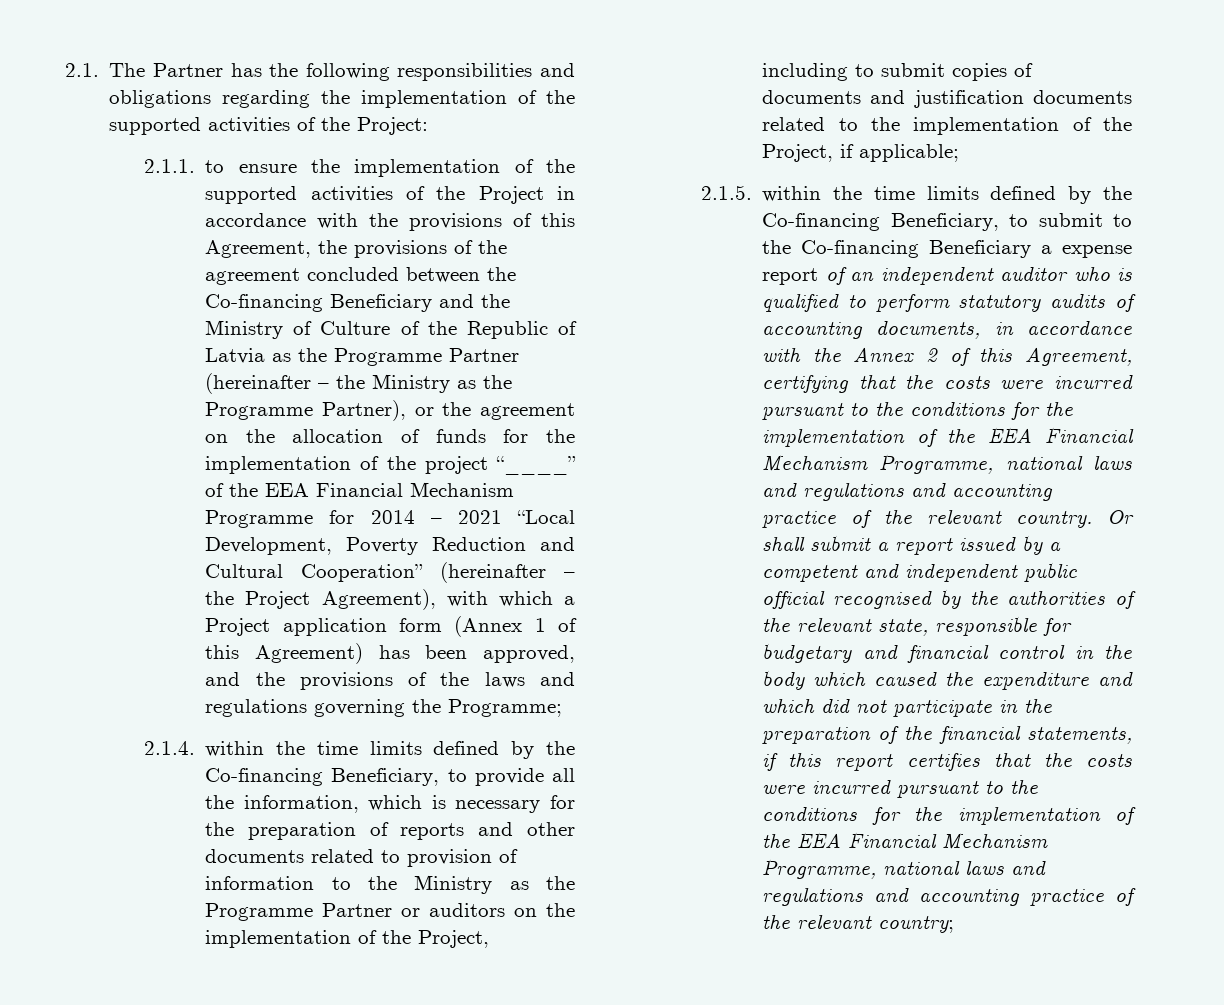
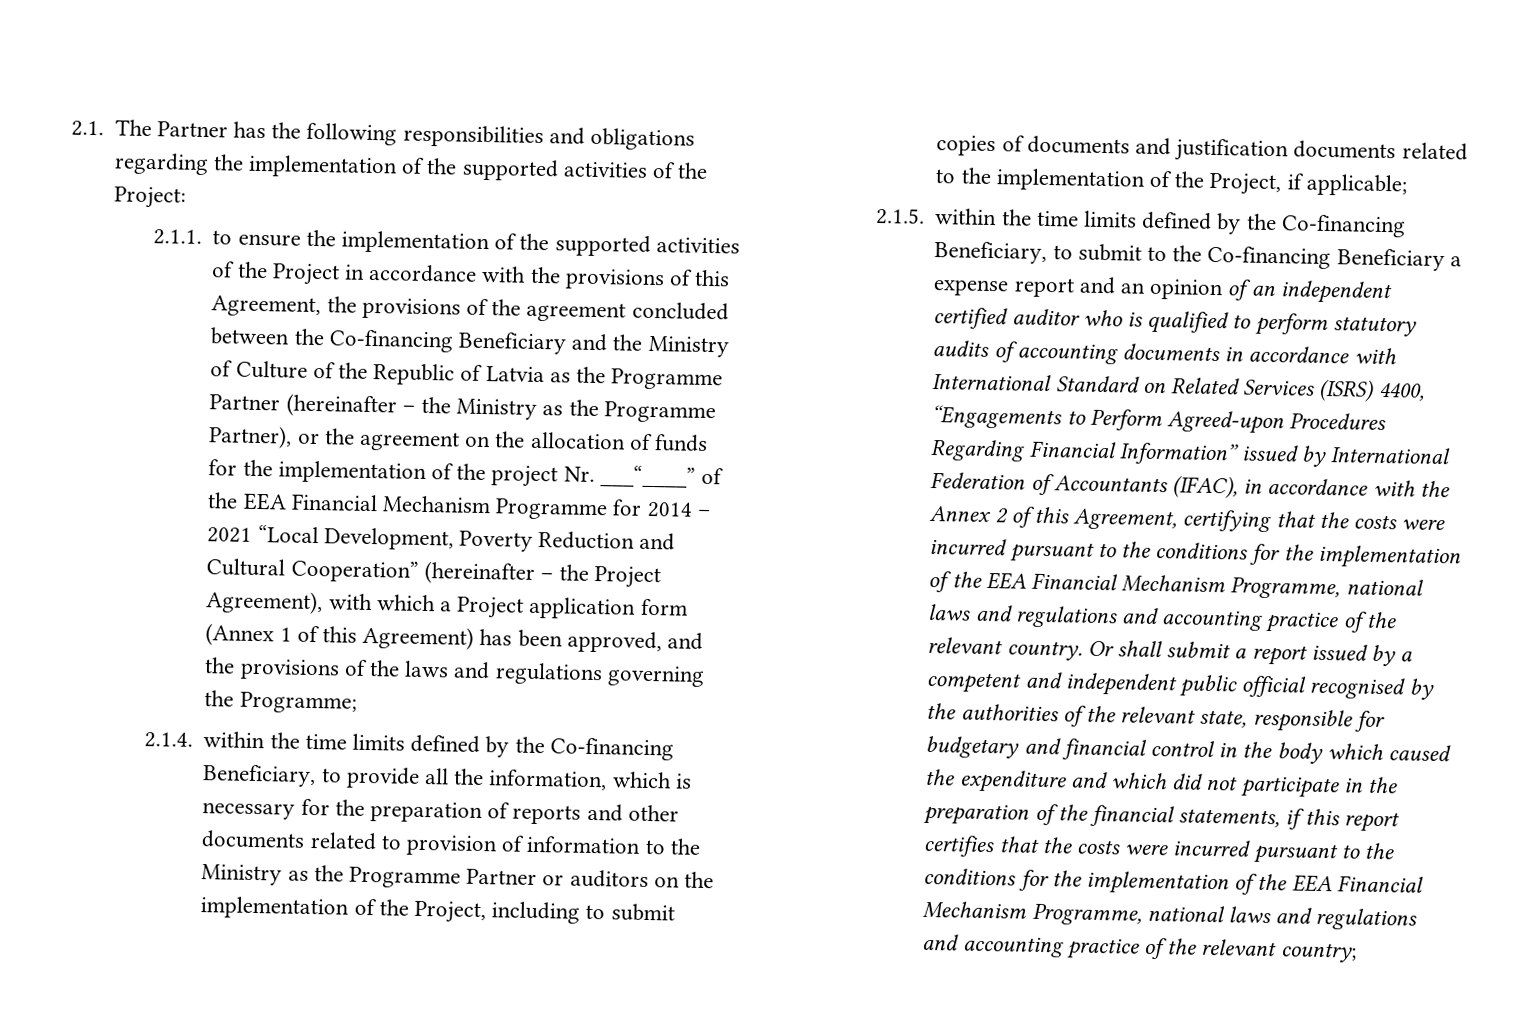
- 2.1.1. to ensure the implementation of the supported activities of the Project in accordance with the provisions of this Agreement, the provisions of the agreement concluded between the Co-financing Beneficiary and the Ministry of Culture of the Republic of Latvia as the Programme Partner (hereinafter – the Ministry as the Programme Partner), or the agreement on the allocation of funds for the implementation of the project “____” of the EEA Financial Mechanism Programme for 2014 – 2021 “Local Development, Poverty Reduction and Cultural Cooperation” (hereinafter – the Project Agreement), with which a Project application form (Annex 1 of this Agreement) has been approved, and the provisions of the laws and regulations governing the Programme;
+ 2.1.1. to ensure the implementation of the supported activities of the Project in accordance with the provisions of this Agreement, the provisions of the agreement concluded between the Co-financing Beneficiary and the Ministry of Culture of the Republic of Latvia as the Programme Partner (hereinafter – the Ministry as the Programme Partner), or the agreement on the allocation of funds for the implementation of the project Nr. ___“____” of the EEA Financial Mechanism Programme for 2014 – 2021 “Local Development, Poverty Reduction and Cultural Cooperation” (hereinafter – the Project Agreement), with which a Project application form (Annex 1 of this Agreement) has been approved, and the provisions of the laws and regulations governing the Programme;
- 2.1.5. within the time limits defined by the Co-financing Beneficiary, to submit to the Co-financing Beneficiary a expense report of an independent auditor who is qualified to perform statutory audits of accounting documents, in accordance with the Annex 2 of this Agreement, certifying that the costs were incurred pursuant to the conditions for the implementation of the EEA Financial Mechanism Programme, national laws and regulations and accounting practice of the relevant country.
+ 2.1.5. within the time limits defined by the Co-financing Beneficiary, to submit to the Co-financing Beneficiary a expense report and an opinion of an independent certified auditor who is qualified to perform statutory audits of accounting documents in accordance with International Standard on Related Services (ISRS) 4400, “Engagements to Perform Agreed-upon Procedures Regarding Financial Information” issued by International Federation of Accountants (IFAC), in accordance with the Annex 2 of this Agreement, certifying that the costs were incurred pursuant to the conditions for the implementation of the EEA Financial Mechanism Programme, national laws and regulations and accounting practice of the relevant country.

